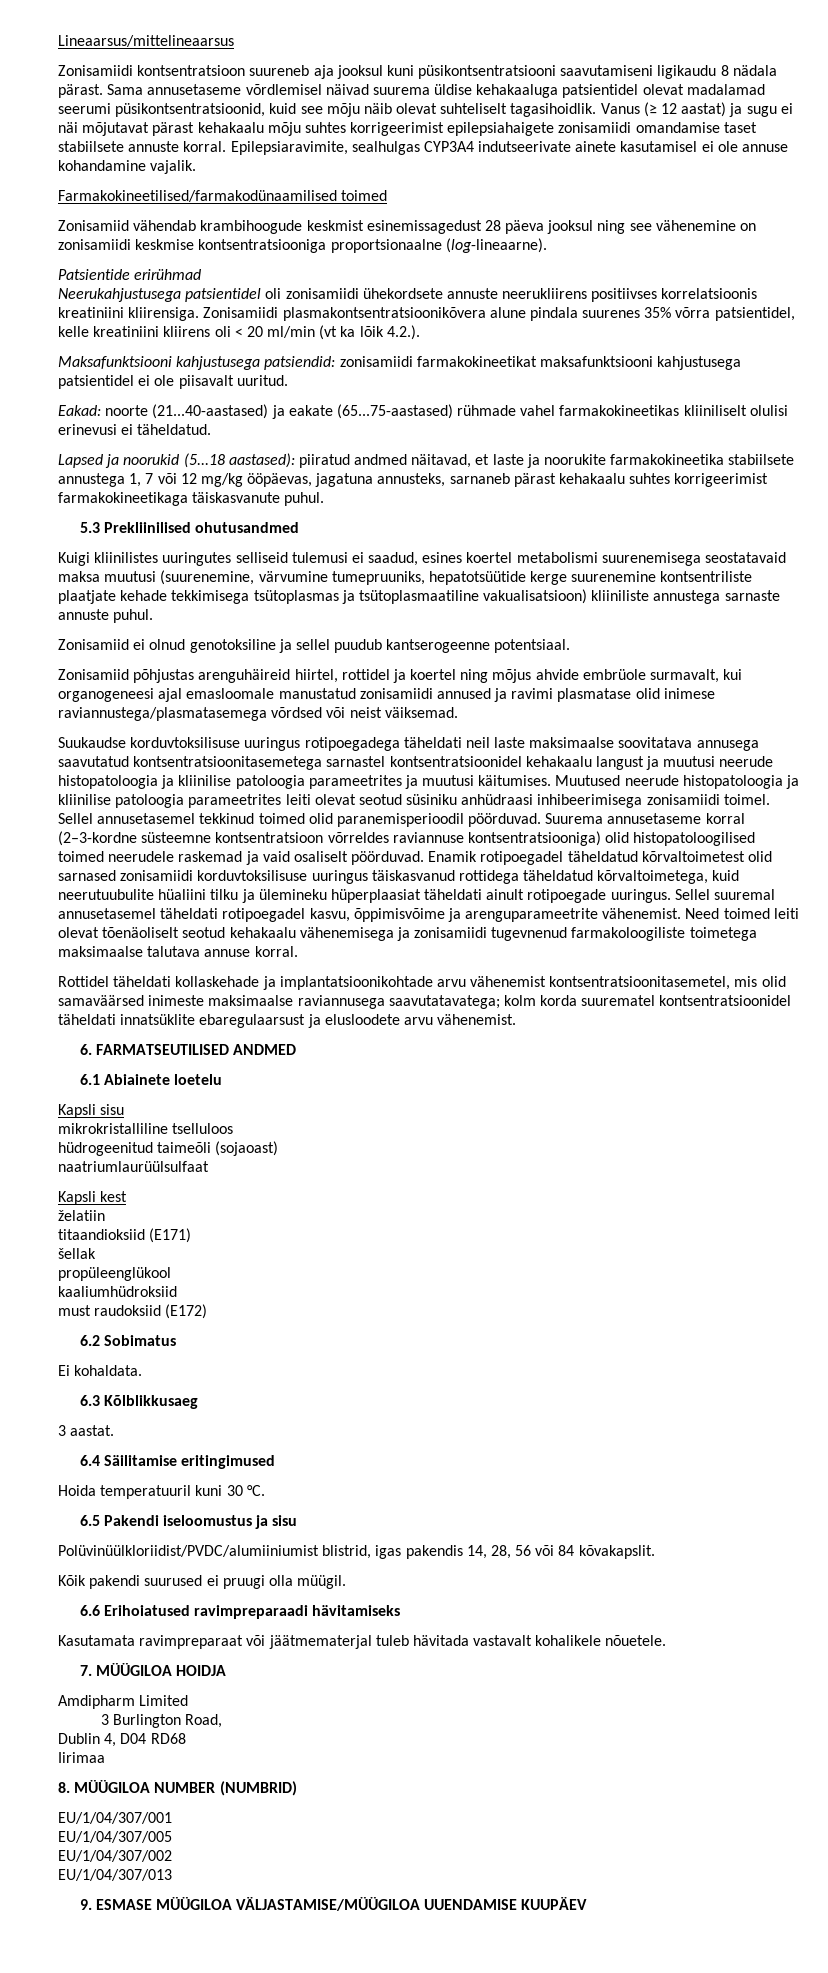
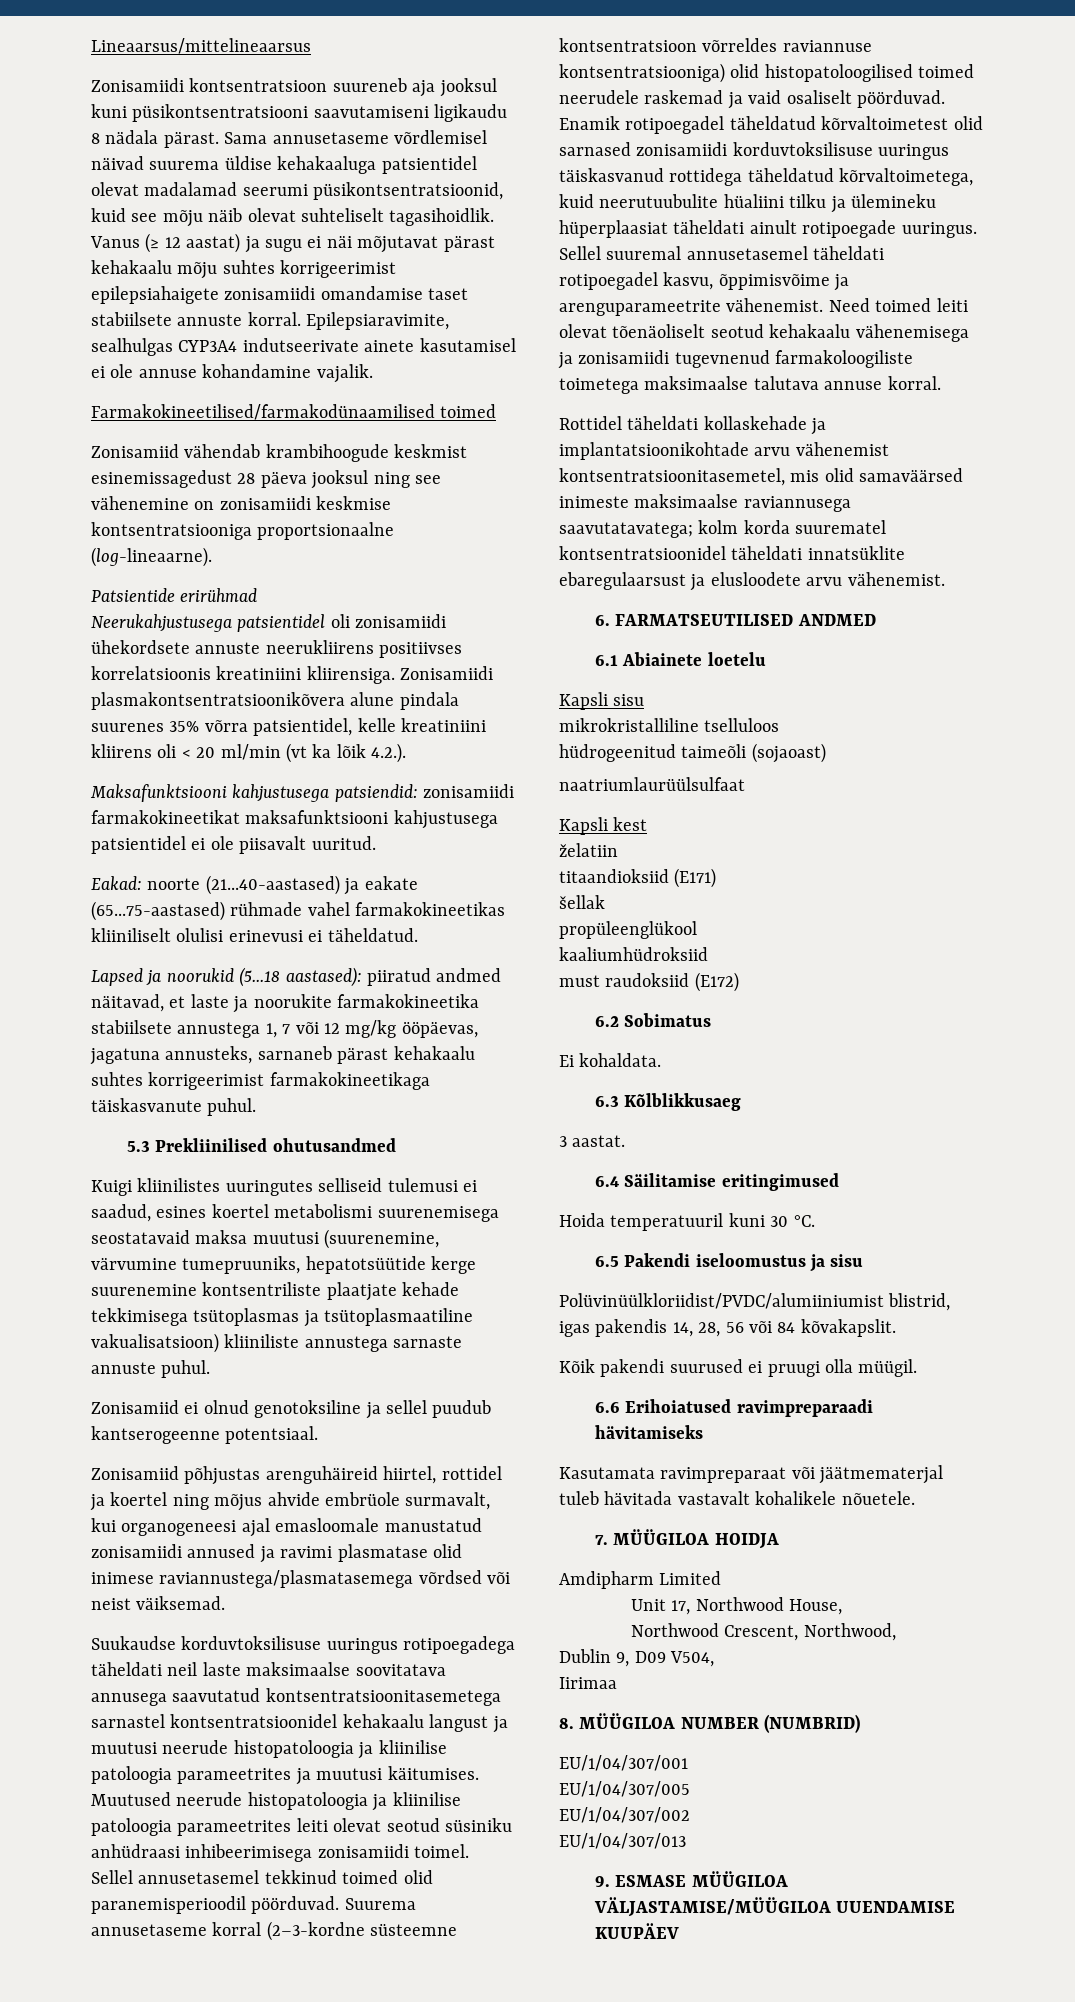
- 3 Burlington Road,
- Dublin 4, D04 RD68
+ Unit 17, Northwood House,
+ Northwood Crescent, Northwood,
+ Dublin 9, D09 V504,

